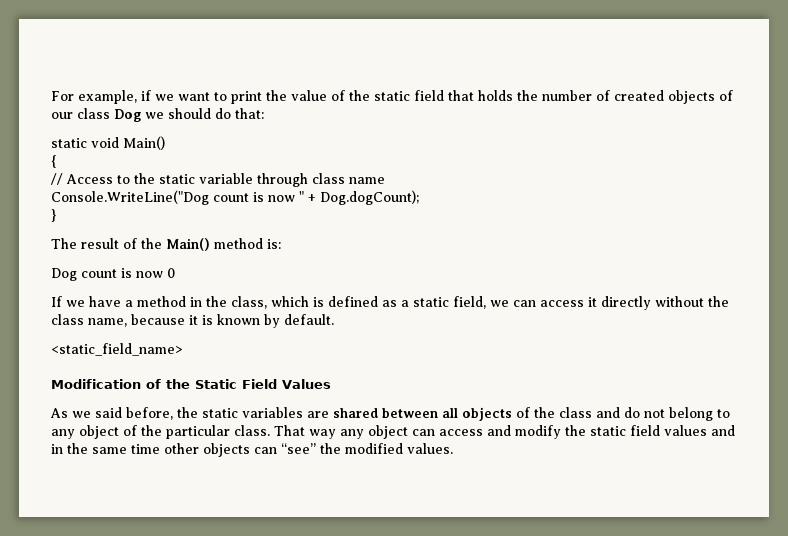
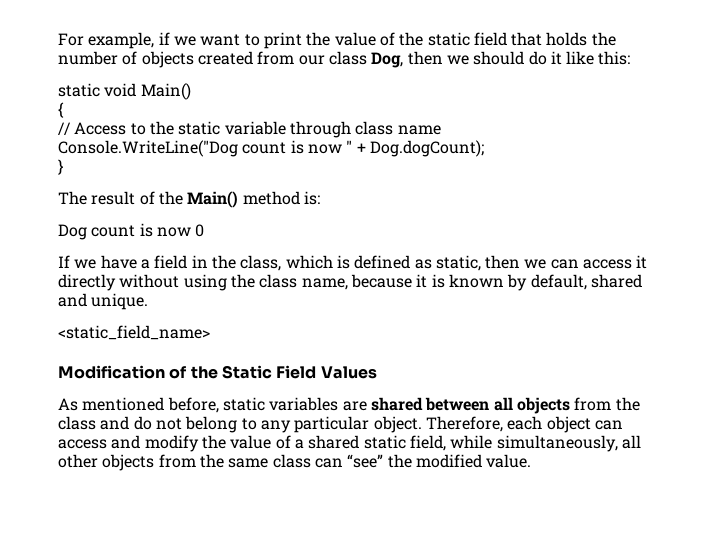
- For example, if we want to print the value of the static field that holds the number of created objects of our class Dog we should do that:
+ For example, if we want to print the value of the static field that holds the number of objects created from our class Dog, then we should do it like this:
- If we have a method in the class, which is defined as a static field, we can access it directly without the class name, because it is known by default.
+ If we have a field in the class, which is defined as static, then we can access it directly without using the class name, because it is known by default, shared and unique.
- As we said before, the static variables are shared between all objects of the class and do not belong to any object of the particular class. That way any object can access and modify the static field values and in the same time other objects can “see” the modified values.
+ As mentioned before, static variables are shared between all objects from the class and do not belong to any particular object. Therefore, each object can access and modify the value of a shared static field, while simultaneously, all other objects from the same class can “see” the modified value.

